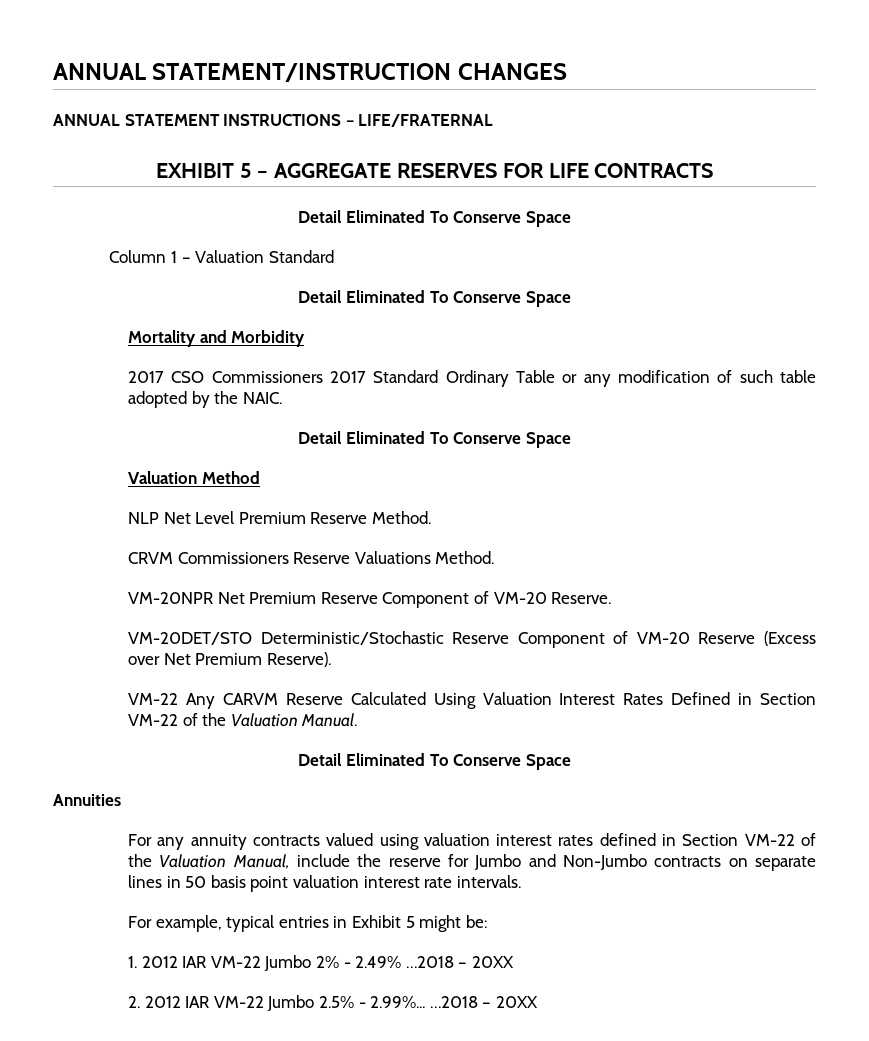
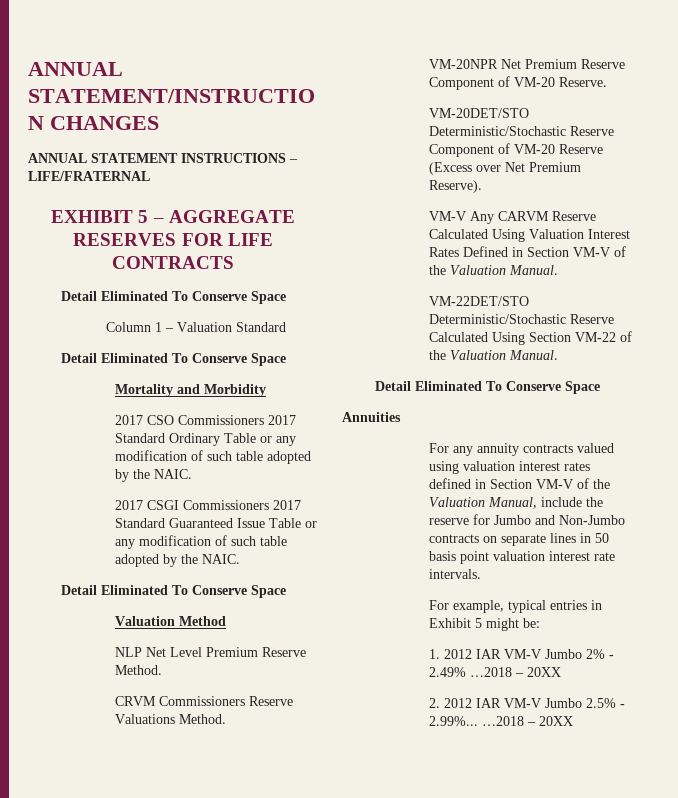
+ 2017 CSGI Commissioners 2017 Standard Guaranteed Issue Table or any modification of such table adopted by the NAIC.
- VM-22 Any CARVM Reserve Calculated Using Valuation Interest Rates Defined in Section VM-22 of the Valuation Manual.
+ VM-V Any CARVM Reserve Calculated Using Valuation Interest Rates Defined in Section VM-V of the Valuation Manual.
+ VM-22DET/STO Deterministic/Stochastic Reserve Calculated Using Section VM-22 of the Valuation Manual.
- For any annuity contracts valued using valuation interest rates defined in Section VM-22 of the Valuation Manual, include the reserve for Jumbo and Non-Jumbo contracts on separate lines in 50 basis point valuation interest rate intervals.
+ For any annuity contracts valued using valuation interest rates defined in Section VM-V of the Valuation Manual, include the reserve for Jumbo and Non-Jumbo contracts on separate lines in 50 basis point valuation interest rate intervals.
- 1. 2012 IAR VM-22 Jumbo 2% - 2.49% …2018 – 20XX
+ 1. 2012 IAR VM-V Jumbo 2% - 2.49% …2018 – 20XX
- 2. 2012 IAR VM-22 Jumbo 2.5% - 2.99%...
+ 2. 2012 IAR VM-V Jumbo 2.5% - 2.99%...

